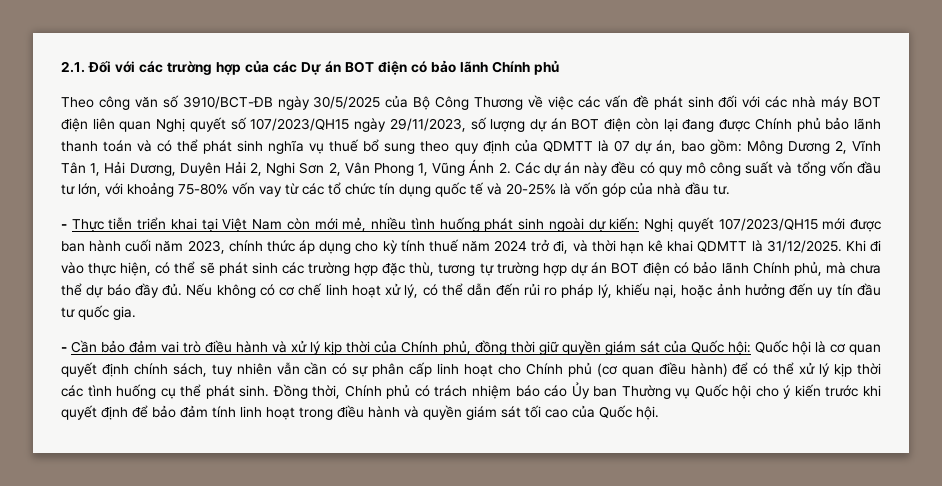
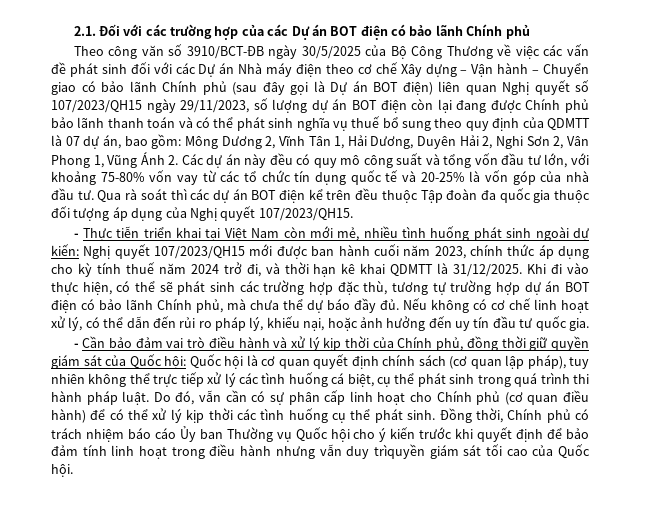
- Theo công văn số 3910/BCT-ĐB ngày 30/5/2025 của Bộ Công Thương về việc các vấn đề phát sinh đối với các nhà máy BOT điện liên quan Nghị quyết số 107/2023/QH15 ngày 29/11/2023, số lượng dự án BOT điện còn lại đang được Chính phủ bảo lãnh thanh toán và có thể phát sinh nghĩa vụ thuế bổ sung theo quy định của QDMTT là 07 dự án, bao gồm:
+ Theo công văn số 3910/BCT-ĐB ngày 30/5/2025 của Bộ Công Thương về việc các vấn đề phát sinh đối với các Dự án Nhà máy điện theo cơ chế Xây dựng – Vận hành – Chuyển giao có bảo lãnh Chính phủ (sau đây gọi là Dự án BOT điện) liên quan Nghị quyết số 107/2023/QH15 ngày 29/11/2023, số lượng dự án BOT điện còn lại đang được Chính phủ bảo lãnh thanh toán và có thể phát sinh nghĩa vụ thuế bổ sung theo quy định của QDMTT là 07 dự án, bao gồm:
+ Qua rà soát thì các dự án BOT điện kể trên đều thuộc Tập đoàn đa quốc gia thuộc đối tượng áp dụng của Nghị quyết 107/2023/QH15.
- Quốc hội là cơ quan quyết định chính sách, tuy nhiên vẫn cần có sự phân cấp linh hoạt cho Chính phủ (cơ quan điều hành) để có thể xử lý kịp thời các tình huống cụ thể phát sinh.
+ Quốc hội là cơ quan quyết định chính sách (cơ quan lập pháp), tuy nhiên không thể trực tiếp xử lý các tình huống cá biệt, cụ thể phát sinh trong quá trình thi hành pháp luật. Do đó, vẫn cần có sự phân cấp linh hoạt cho Chính phủ (cơ quan điều hành) để có thể xử lý kịp thời các tình huống cụ thể phát sinh.
- Đồng thời, Chính phủ có trách nhiệm báo cáo Ủy ban Thường vụ Quốc hội cho ý kiến trước khi quyết định để bảo đảm tính linh hoạt trong điều hành và quyền giám sát tối cao của Quốc hội.
+ Đồng thời, Chính phủ có trách nhiệm báo cáo Ủy ban Thường vụ Quốc hội cho ý kiến trước khi quyết định để bảo đảm tính linh hoạt trong điều hành nhưng vẫn duy trìquyền giám sát tối cao của Quốc hội.

